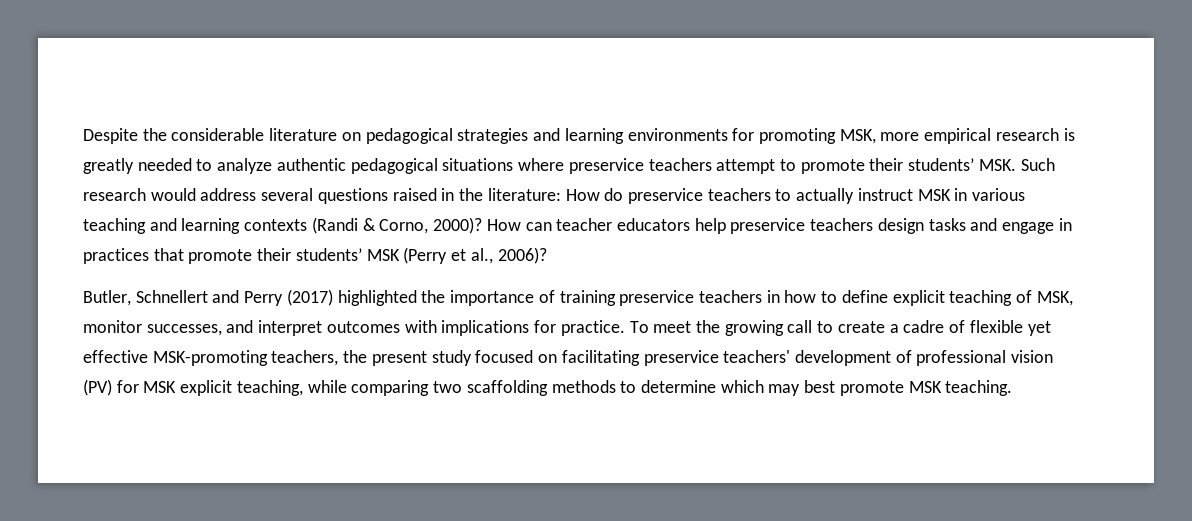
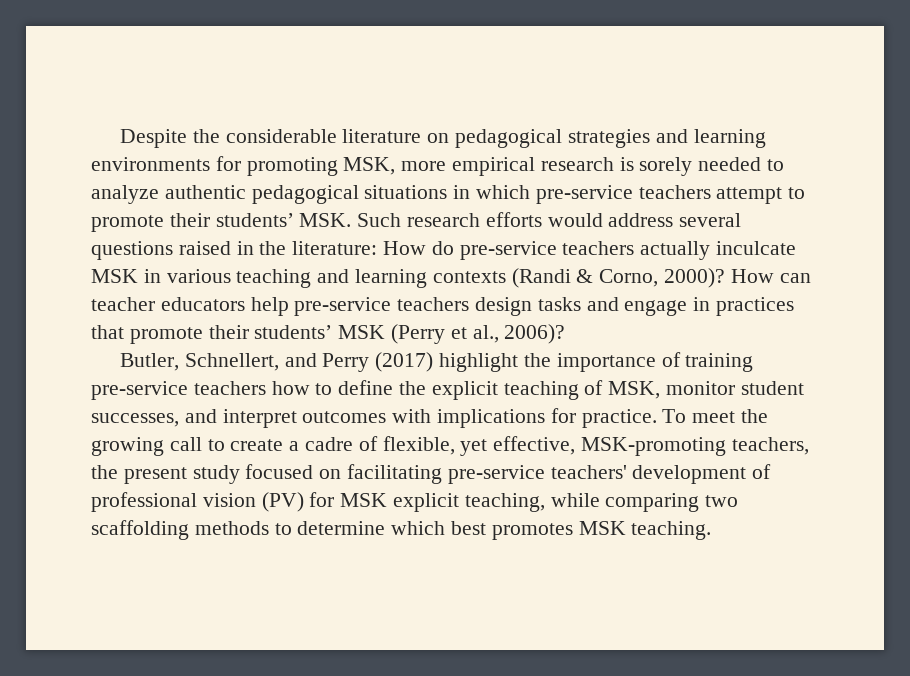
- Despite the considerable literature on pedagogical strategies and learning environments for promoting MSK, more empirical research is greatly needed to analyze authentic pedagogical situations where preservice teachers attempt to promote their students’ MSK. Such research would address several questions raised in the literature: How do preservice teachers to actually instruct MSK in various teaching and learning contexts (Randi & Corno, 2000)?
+ Despite the considerable literature on pedagogical strategies and learning environments for promoting MSK, more empirical research is sorely needed to analyze authentic pedagogical situations in which pre-service teachers attempt to promote their students’ MSK. Such research efforts would address several questions raised in the literature: How do pre-service teachers actually inculcate MSK in various teaching and learning contexts (Randi & Corno, 2000)?
- How can teacher educators help preservice teachers design tasks and engage in practices that promote their students’ MSK (Perry et al., 2006)?
+ How can teacher educators help pre-service teachers design tasks and engage in practices that promote their students’ MSK (Perry et al., 2006)?
- Butler, Schnellert and Perry (2017) highlighted the importance of training preservice teachers in how to define explicit teaching of MSK, monitor successes, and interpret outcomes with implications for practice.
+ Butler, Schnellert, and Perry (2017) highlight the importance of training pre-service teachers how to define the explicit teaching of MSK, monitor student successes, and interpret outcomes with implications for practice.
- To meet the growing call to create a cadre of flexible yet effective MSK-promoting teachers, the present study focused on facilitating preservice teachers' development of professional vision (PV) for MSK explicit teaching, while comparing two scaffolding methods to determine which may best promote MSK teaching.
+ To meet the growing call to create a cadre of flexible, yet effective, MSK-promoting teachers, the present study focused on facilitating pre-service teachers' development of professional vision (PV) for MSK explicit teaching, while comparing two scaffolding methods to determine which best promotes MSK teaching.

